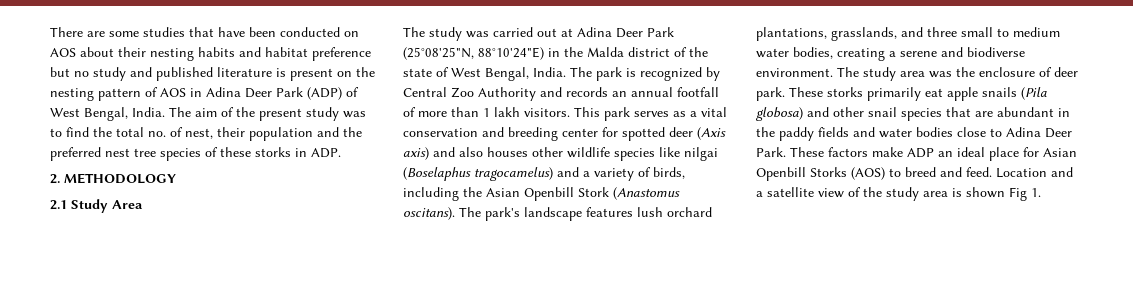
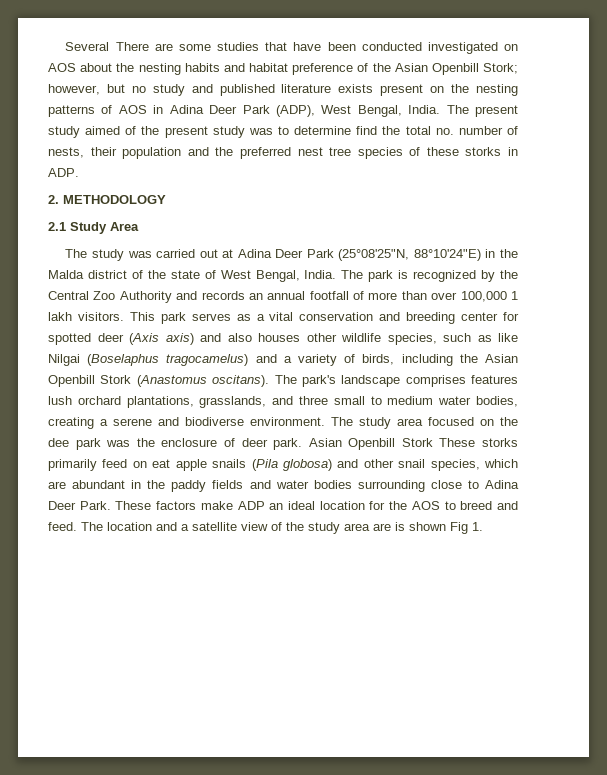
- There are some studies that have been conducted on AOS about their nesting habits and habitat preference but no study and published literature is present on the nesting pattern of AOS in Adina Deer Park (ADP) of West Bengal, India. The aim of the present study was to find the total no. of nest, their population and the preferred nest tree species of these storks in ADP.
+ Several There are some studies that have been conducted investigated on AOS about the nesting habits and habitat preference of the Asian Openbill Stork; however, but no study and published literature exists present on the nesting patterns of AOS in Adina Deer Park (ADP), West Bengal, India. The present study aimed of the present study was to determine find the total no. number of nests, their population and the preferred nest tree species of these storks in ADP.
- The park is recognized by Central Zoo Authority and records an annual footfall of more than 1 lakh visitors.
+ The park is recognized by the Central Zoo Authority and records an annual footfall of more than over 100,000 1 lakh visitors.
- This park serves as a vital conservation and breeding center for spotted deer (Axis axis) and also houses other wildlife species like nilgai (Boselaphus tragocamelus) and a variety of birds, including the Asian Openbill Stork (Anastomus oscitans).
+ This park serves as a vital conservation and breeding center for spotted deer (Axis axis) and also houses other wildlife species, such as like Nilgai (Boselaphus tragocamelus) and a variety of birds, including the Asian Openbill Stork (Anastomus oscitans).
- The park's landscape features lush orchard plantations, grasslands, and three small to medium water bodies, creating a serene and biodiverse environment.
+ The park's landscape comprises features lush orchard plantations, grasslands, and three small to medium water bodies, creating a serene and biodiverse environment.
- The study area was the enclosure of deer park.
+ The study area focused on the dee park was the enclosure of deer park.
- These storks primarily eat apple snails (Pila globosa) and other snail species that are abundant in the paddy fields and water bodies close to Adina Deer Park.
+ Asian Openbill Stork These storks primarily feed on eat apple snails (Pila globosa) and other snail species, which are abundant in the paddy fields and water bodies surrounding close to Adina Deer Park.
- These factors make ADP an ideal place for Asian Openbill Storks (AOS) to breed and feed.
+ These factors make ADP an ideal location for the AOS to breed and feed.
- Location and a satellite view of the study area is shown Fig 1.
+ The location and a satellite view of the study area are is shown Fig 1.

